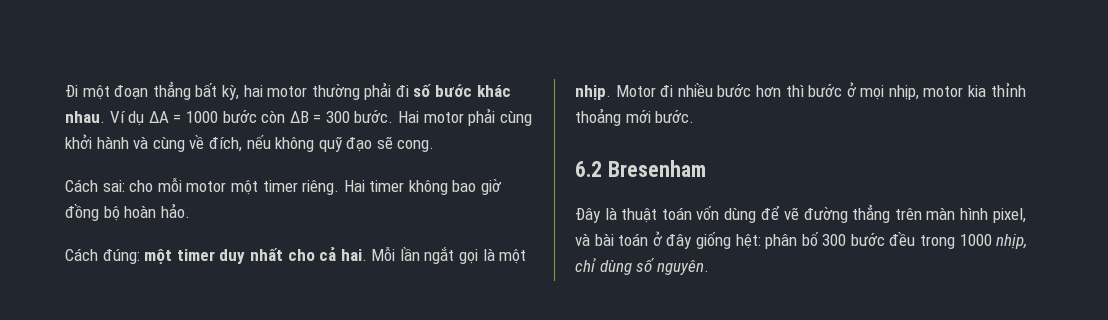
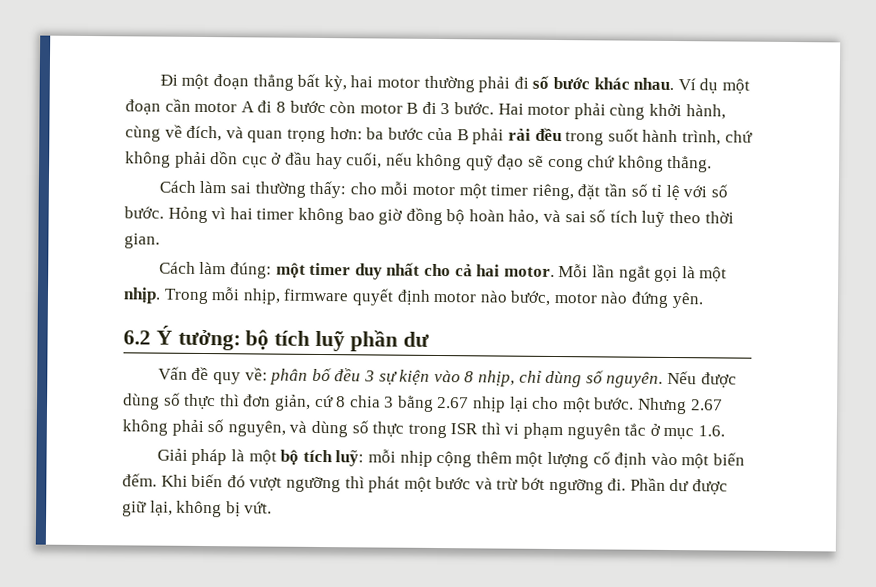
- Ví dụ ΔA = 1000 bước còn ΔB = 300 bước.
+ Ví dụ một đoạn cần motor A đi 8 bước còn motor B đi 3 bước.
- Hai motor phải cùng khởi hành và cùng về đích, nếu không quỹ đạo sẽ cong.
- Cách sai: cho mỗi motor một timer riêng. Hai timer không bao giờ đồng bộ hoàn hảo.
- Cách đúng: một timer duy nhất cho cả hai.
+ Hai motor phải cùng khởi hành, cùng về đích, và quan trọng hơn: ba bước của B phải rải đều trong suốt hành trình, chứ không phải dồn cục ở đầu hay cuối, nếu không quỹ đạo sẽ cong chứ không thẳng.
+ Cách làm sai thường thấy: cho mỗi motor một timer riêng, đặt tần số tỉ lệ với số bước. Hỏng vì hai timer không bao giờ đồng bộ hoàn hảo, và sai số tích luỹ theo thời gian.
+ Cách làm đúng: một timer duy nhất cho cả hai motor.
- Motor đi nhiều bước hơn thì bước ở mọi nhịp, motor kia thỉnh thoảng mới bước.
- 6.2 Bresenham
- Đây là thuật toán vốn dùng để vẽ đường thẳng trên màn hình pixel, và bài toán ở đây giống hệt: phân bố 300 bước đều trong 1000 nhịp, chỉ dùng số nguyên.
+ Trong mỗi nhịp, firmware quyết định motor nào bước, motor nào đứng yên.
+ 6.2 Ý tưởng: bộ tích luỹ phần dư
+ Vấn đề quy về: phân bố đều 3 sự kiện vào 8 nhịp, chỉ dùng số nguyên.
+ Nếu được dùng số thực thì đơn giản, cứ 8 chia 3 bằng 2.67 nhịp lại cho một bước. Nhưng 2.67 không phải số nguyên, và dùng số thực trong ISR thì vi phạm nguyên tắc ở mục 1.6.
+ Giải pháp là một bộ tích luỹ: mỗi nhịp cộng thêm một lượng cố định vào một biến đếm. Khi biến đó vượt ngưỡng thì phát một bước và trừ bớt ngưỡng đi. Phần dư được giữ lại, không bị vứt.

